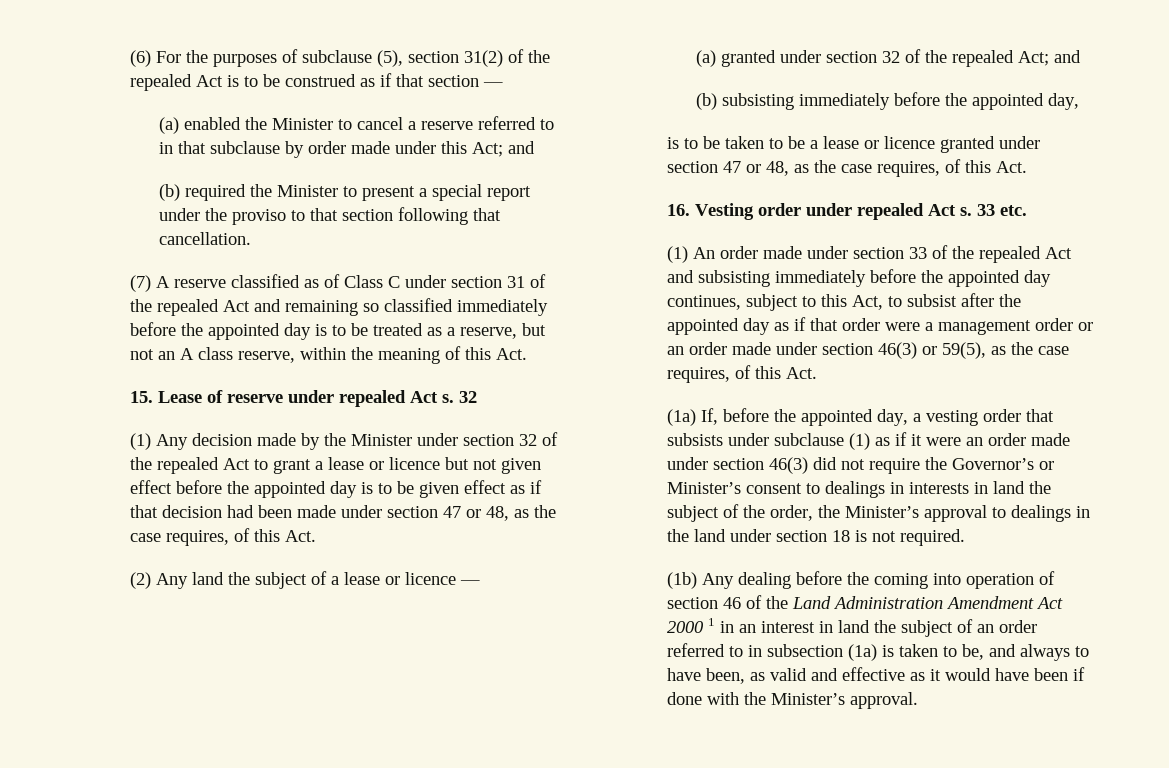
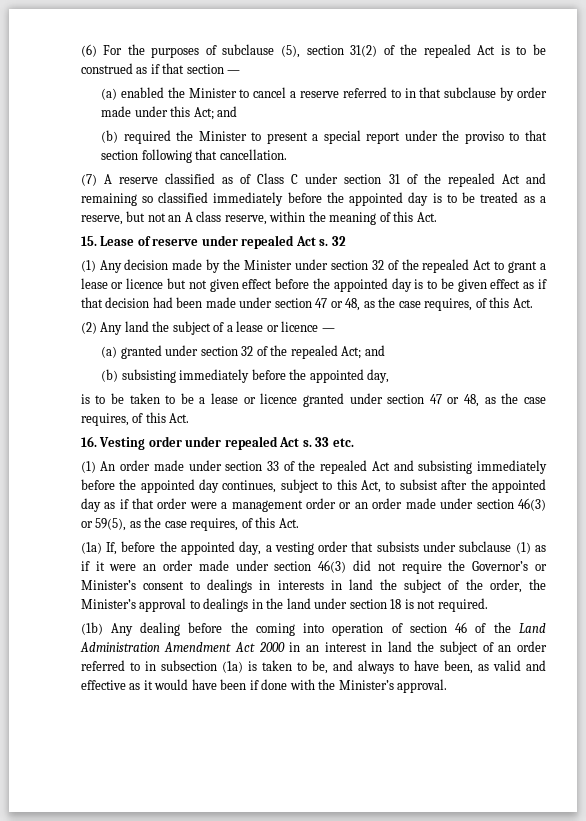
- (1b) Any dealing before the coming into operation of section 46 of the Land Administration Amendment Act 2000 1 in an interest in land the subject of an order referred to in subsection (1a) is taken to be, and always to have been, as valid and effective as it would have been if done with the Minister’s approval.
+ (1b) Any dealing before the coming into operation of section 46 of the Land Administration Amendment Act 2000 in an interest in land the subject of an order referred to in subsection (1a) is taken to be, and always to have been, as valid and effective as it would have been if done with the Minister’s approval.

